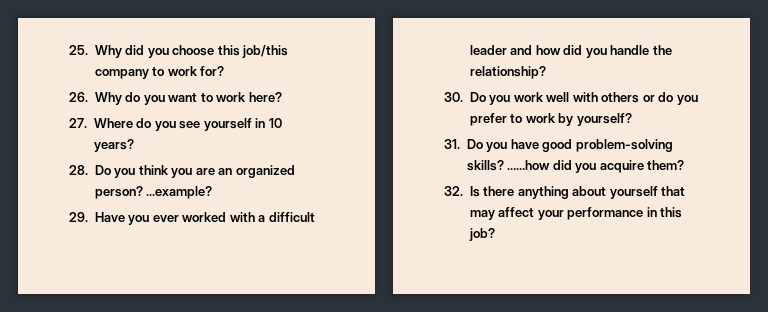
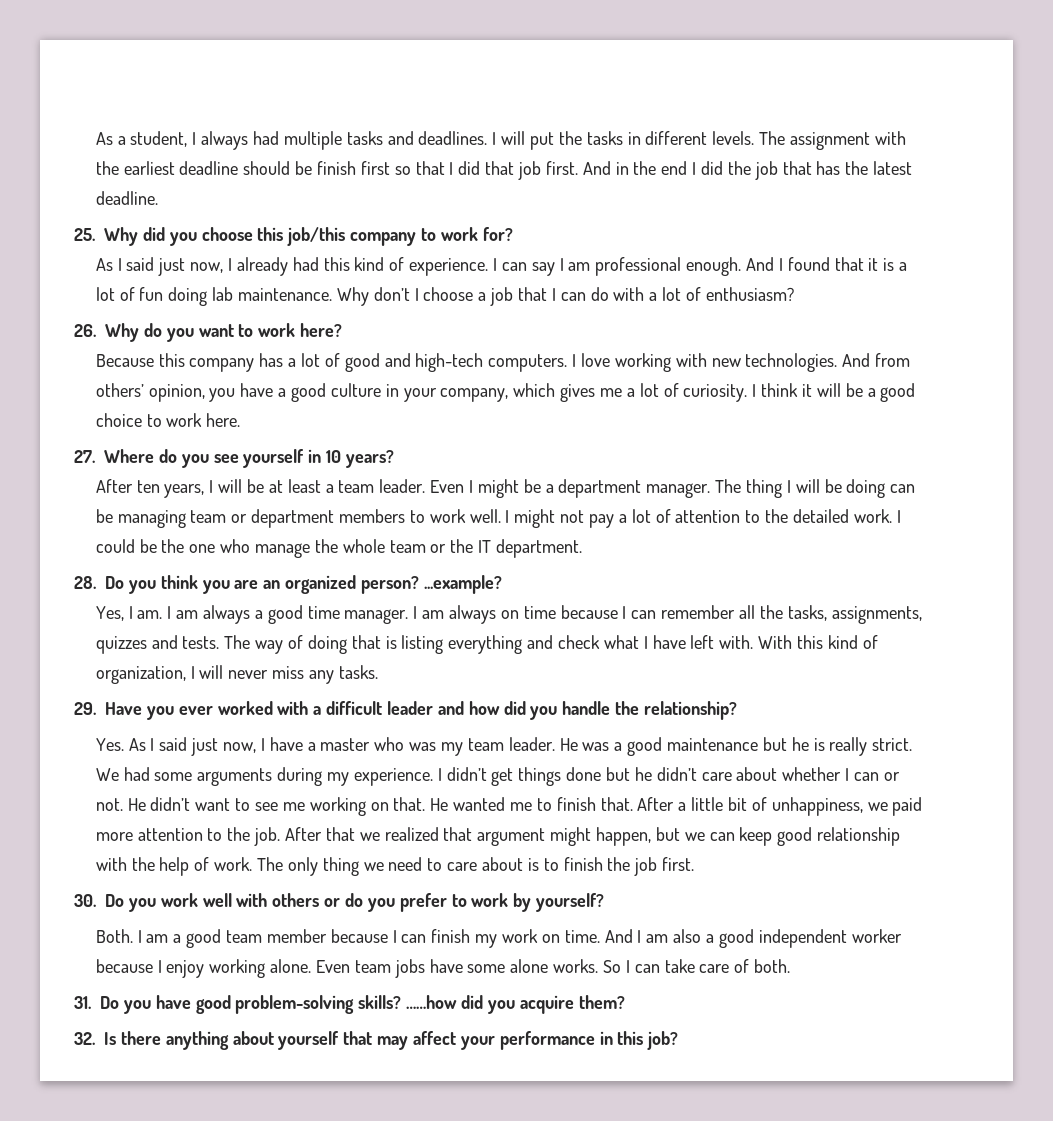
+ As a student, I always had multiple tasks and deadlines. I will put the tasks in different levels. The assignment with the earliest deadline should be finish first so that I did that job first. And in the end I did the job that has the latest deadline.
+ As I said just now, I already had this kind of experience. I can say I am professional enough. And I found that it is a lot of fun doing lab maintenance. Why don’t I choose a job that I can do with a lot of enthusiasm?
+ Because this company has a lot of good and high-tech computers. I love working with new technologies. And from others’ opinion, you have a good culture in your company, which gives me a lot of curiosity. I think it will be a good choice to work here.
+ After ten years, I will be at least a team leader. Even I might be a department manager. The thing I will be doing can be managing team or department members to work well. I might not pay a lot of attention to the detailed work. I could be the one who manage the whole team or the IT department.
+ Yes, I am. I am always a good time manager. I am always on time because I can remember all the tasks, assignments, quizzes and tests. The way of doing that is listing everything and check what I have left with. With this kind of organization, I will never miss any tasks.
+ Yes. As I said just now, I have a master who was my team leader. He was a good maintenance but he is really strict. We had some arguments during my experience. I didn’t get things done but he didn’t care about whether I can or not. He didn’t want to see me working on that. He wanted me to finish that. After a little bit of unhappiness, we paid more attention to the job. After that we realized that argument might happen, but we can keep good relationship with the help of work. The only thing we need to care about is to finish the job first.
+ Both. I am a good team member because I can finish my work on time. And I am also a good independent worker because I enjoy working alone. Even team jobs have some alone works. So I can take care of both.

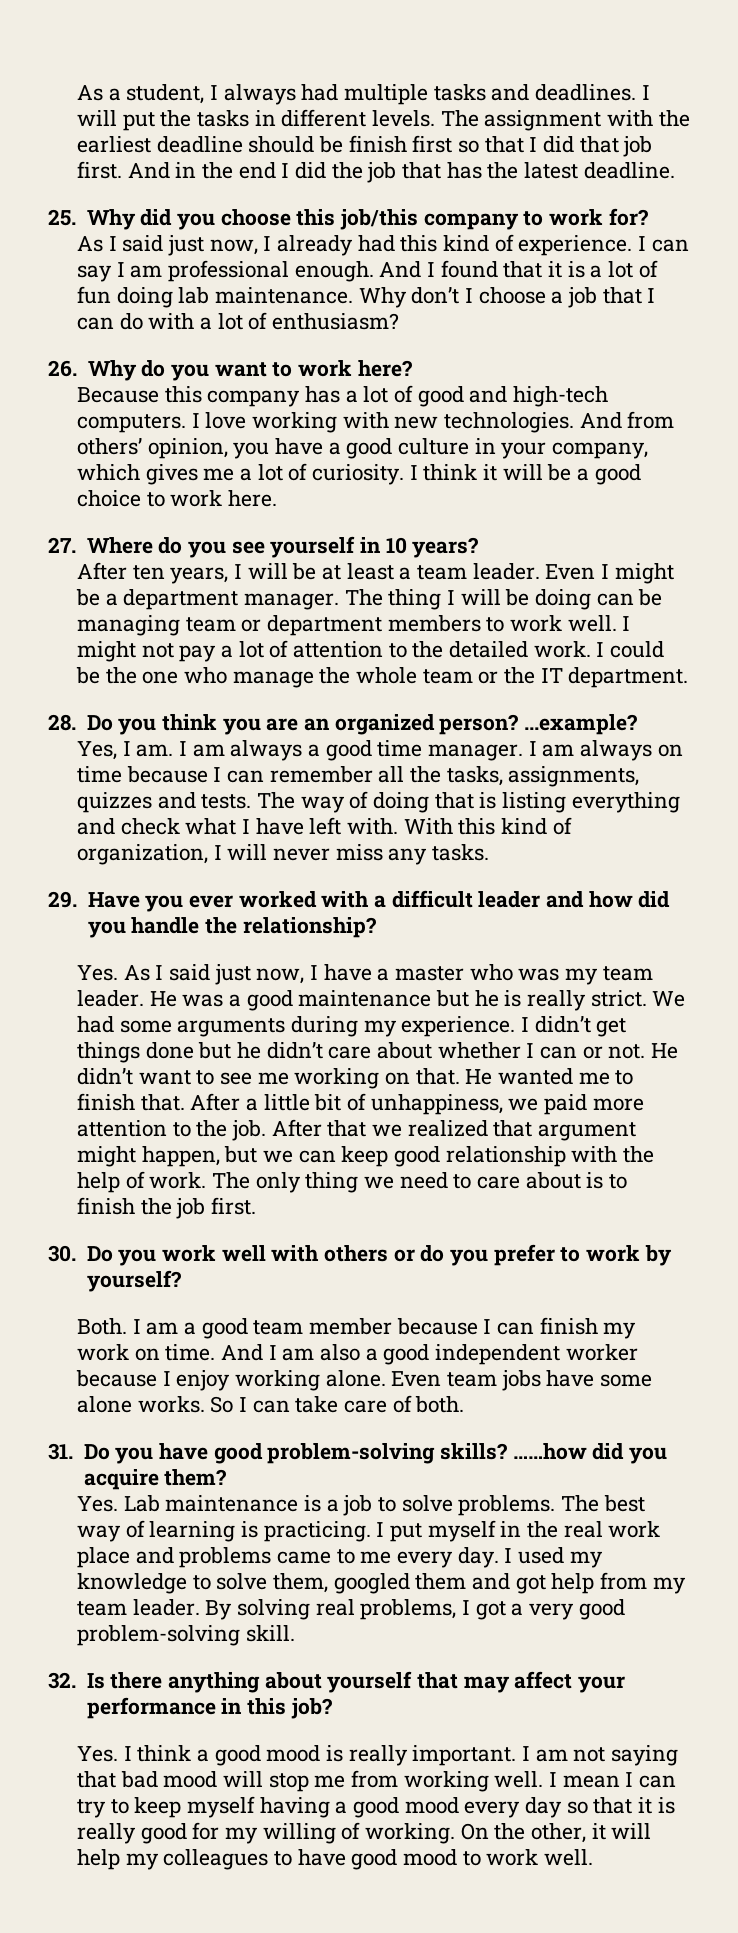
+ Yes. Lab maintenance is a job to solve problems. The best way of learning is practicing. I put myself in the real work place and problems came to me every day. I used my knowledge to solve them, googled them and got help from my team leader. By solving real problems, I got a very good problem-solving skill.
+ Yes. I think a good mood is really important. I am not saying that bad mood will stop me from working well. I mean I can try to keep myself having a good mood every day so that it is really good for my willing of working. On the other, it will help my colleagues to have good mood to work well.

